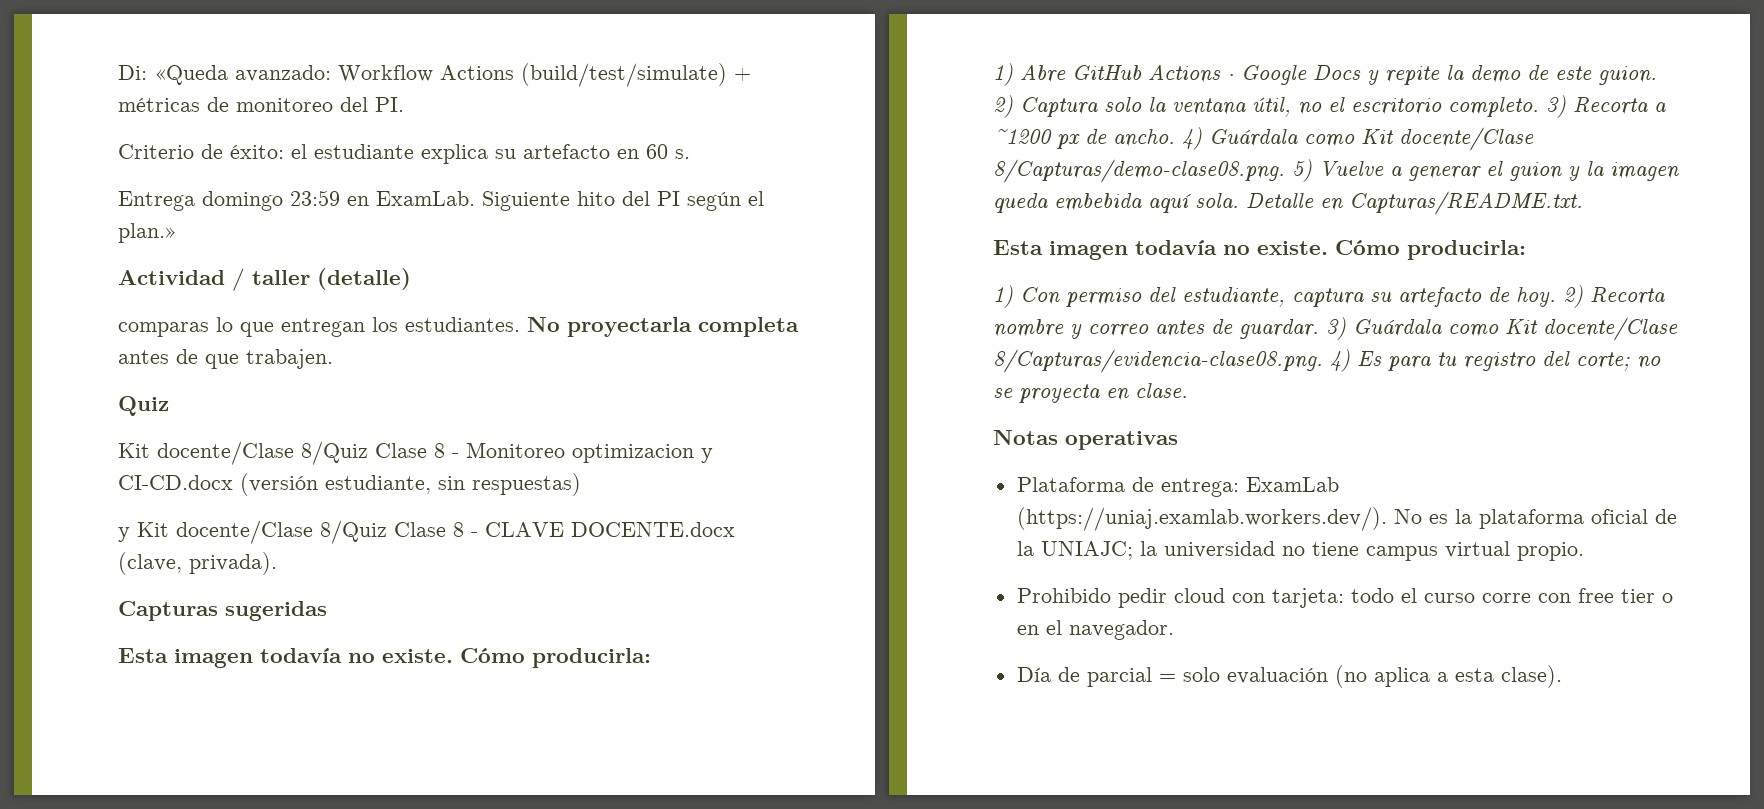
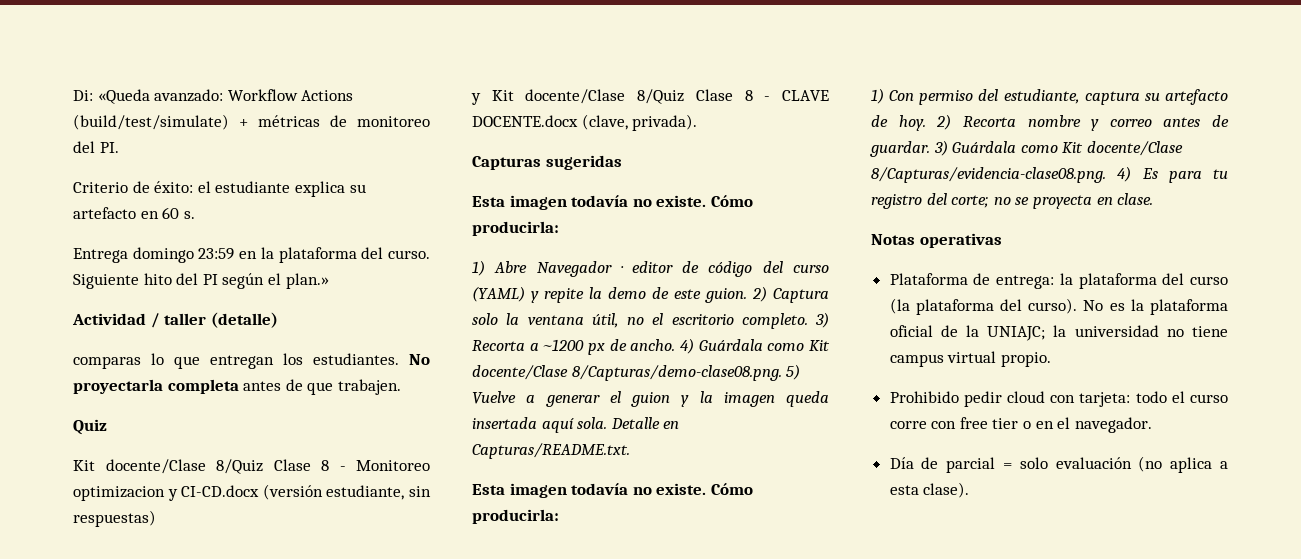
- Entrega domingo 23:59 en ExamLab.
+ Entrega domingo 23:59 en la plataforma del curso.
- 1) Abre GitHub Actions · Google Docs y repite la demo de este guion.
+ 1) Abre Navegador · editor de código del curso (YAML) y repite la demo de este guion.
- 4) Guárdala como Kit docente/Clase 8/Capturas/demo-clase08.png. 5) Vuelve a generar el guion y la imagen queda embebida aquí sola.
+ 4) Guárdala como Kit docente/Clase 8/Capturas/demo-clase08.png. 5) Vuelve a generar el guion y la imagen queda insertada aquí sola.
- Plataforma de entrega: ExamLab (https://uniaj.examlab.workers.dev/). No es la plataforma oficial de la UNIAJC; la universidad no tiene campus virtual propio.
+ Plataforma de entrega: la plataforma del curso (la plataforma del curso). No es la plataforma oficial de la UNIAJC; la universidad no tiene campus virtual propio.

